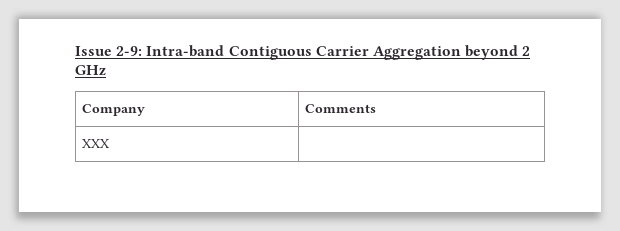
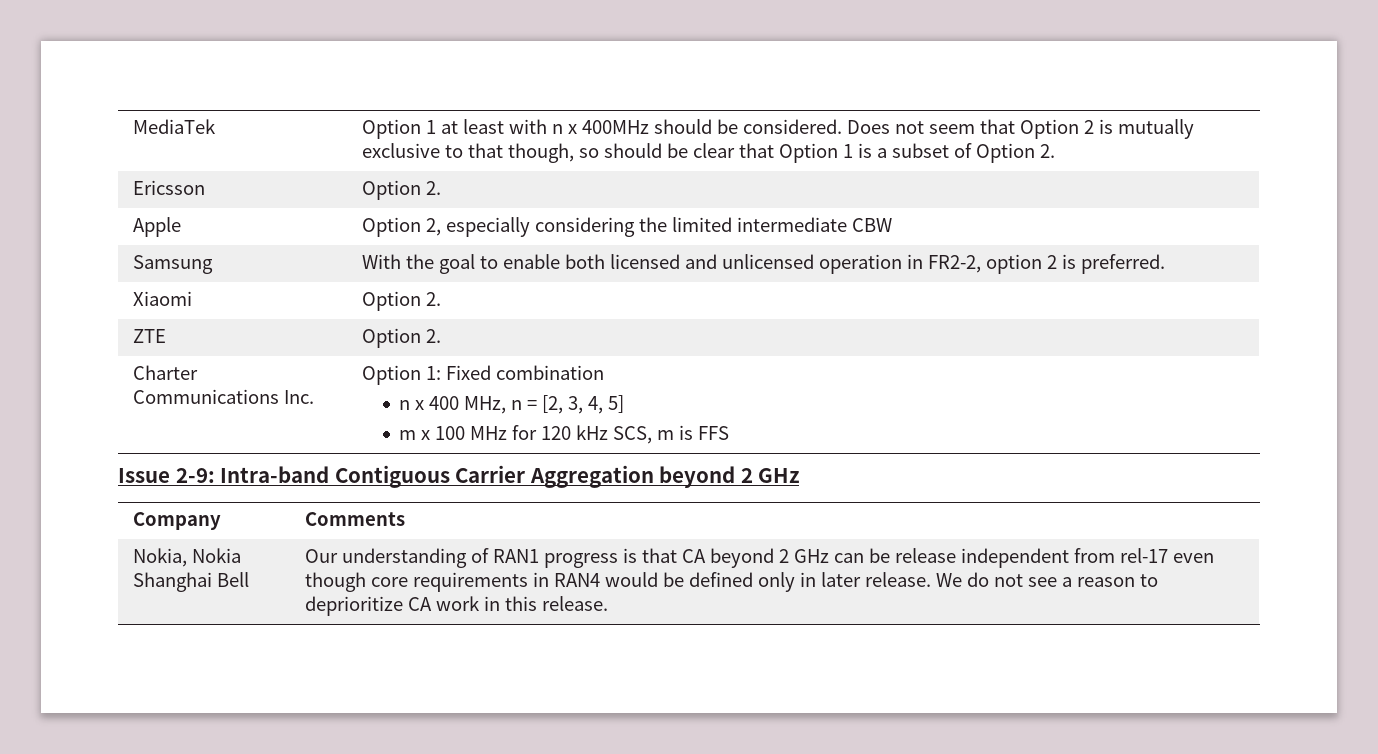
+ MediaTek | Option 1 at least with n x 400MHz should be considered. Does not seem that Option 2 is mutually exclusive to that though, so should be clear that Option 1 is a subset of Option 2.
+ Ericsson | Option 2.
+ Apple | Option 2, especially considering the limited intermediate CBW
+ Samsung | With the goal to enable both licensed and unlicensed operation in FR2-2, option 2 is preferred.
+ Xiaomi | Option 2.
+ ZTE | Option 2.
+ Charter Communications Inc. | Option 1: Fixed combination
+ n x 400 MHz, n = [2, 3, 4, 5]
+ m x 100 MHz for 120 kHz SCS, m is FFS
- XXX
+ Nokia, Nokia Shanghai Bell | Our understanding of RAN1 progress is that CA beyond 2 GHz can be release independent from rel-17 even though core requirements in RAN4 would be defined only in later release. We do not see a reason to deprioritize CA work in this release.

